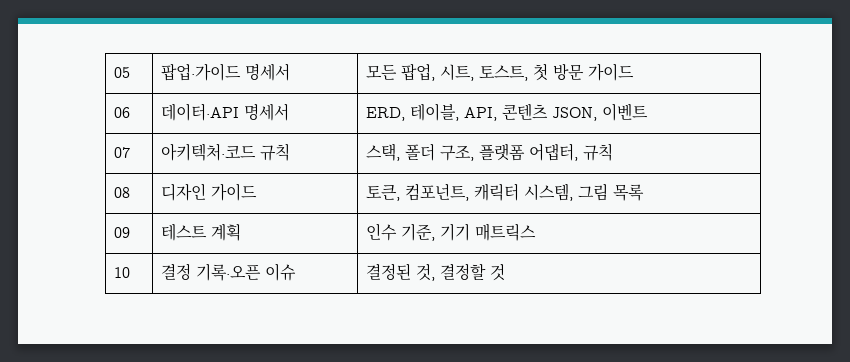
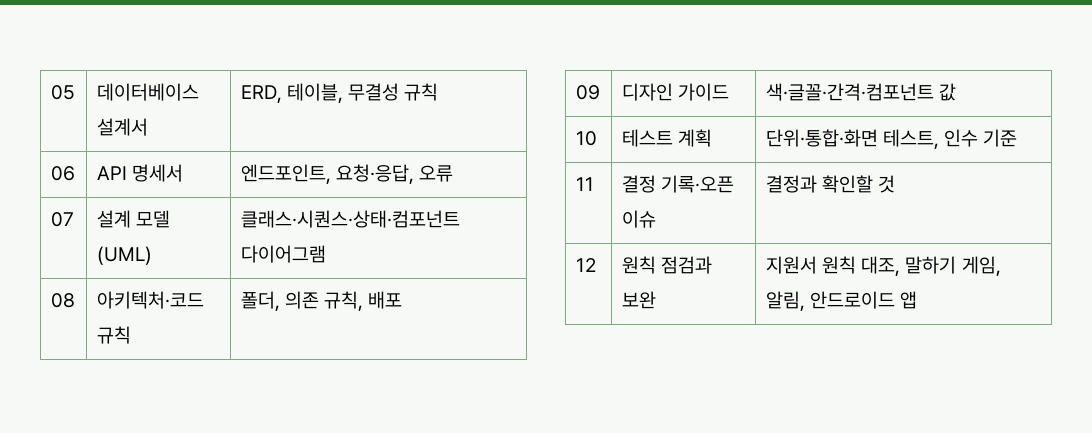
- 05 | 팝업·가이드 명세서 | 모든 팝업, 시트, 토스트, 첫 방문 가이드
+ 05 | 데이터베이스 설계서 | ERD, 테이블, 무결성 규칙
- 06 | 데이터·API 명세서 | ERD, 테이블, API, 콘텐츠 JSON, 이벤트
- 07 | 아키텍처·코드 규칙 | 스택, 폴더 구조, 플랫폼 어댑터, 규칙
- 08 | 디자인 가이드 | 토큰, 컴포넌트, 캐릭터 시스템, 그림 목록
- 09 | 테스트 계획 | 인수 기준, 기기 매트릭스
- 10 | 결정 기록·오픈 이슈 | 결정된 것, 결정할 것
+ 06 | API 명세서 | 엔드포인트, 요청·응답, 오류
+ 07 | 설계 모델 (UML) | 클래스·시퀀스·상태·컴포넌트 다이어그램
+ 08 | 아키텍처·코드 규칙 | 폴더, 의존 규칙, 배포
+ 09 | 디자인 가이드 | 색·글꼴·간격·컴포넌트 값
+ 10 | 테스트 계획 | 단위·통합·화면 테스트, 인수 기준
+ 11 | 결정 기록·오픈 이슈 | 결정과 확인할 것
+ 12 | 원칙 점검과 보완 | 지원서 원칙 대조, 말하기 게임, 알림, 안드로이드 앱

